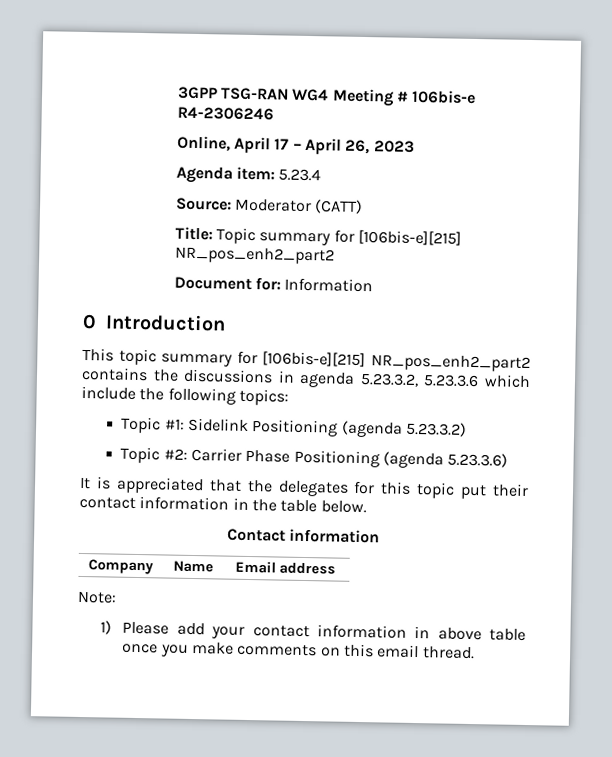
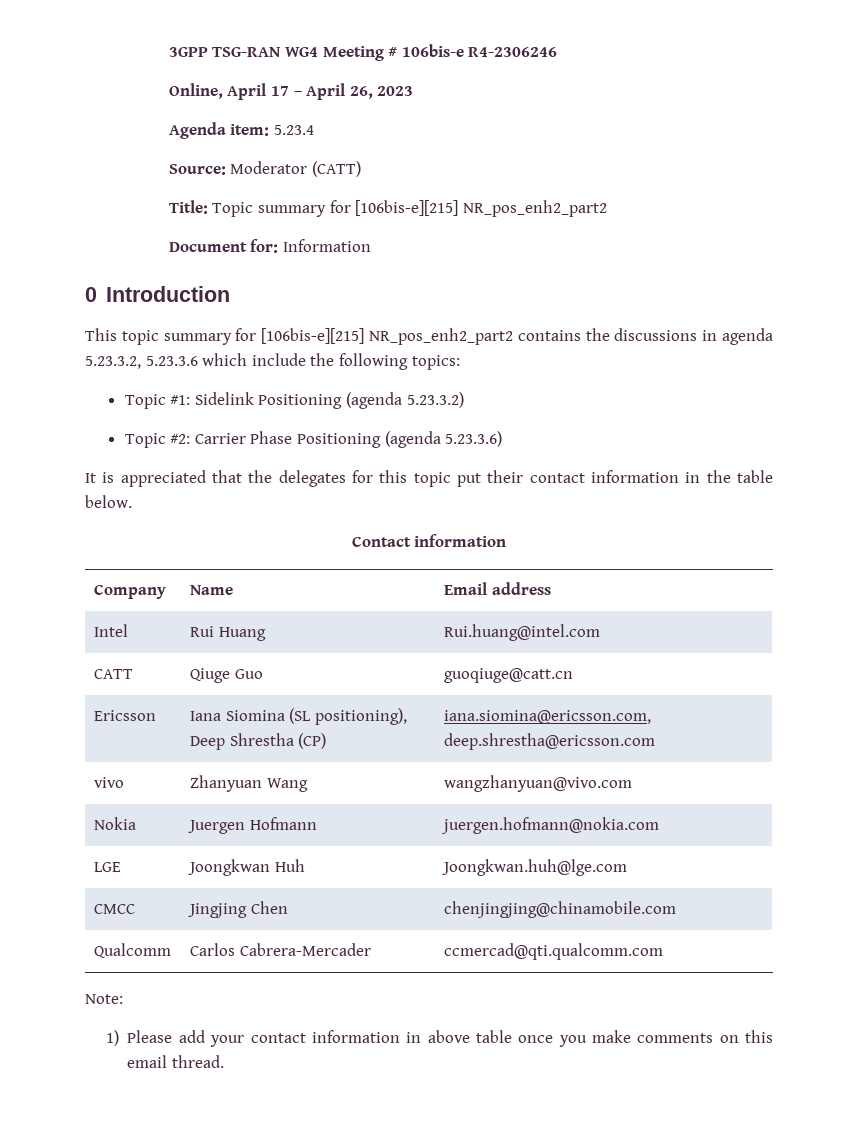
+ Intel | Rui Huang | Rui.huang@intel.com
+ CATT | Qiuge Guo | guoqiuge@catt.cn
+ Ericsson | Iana Siomina (SL positioning), Deep Shrestha (CP) | iana.siomina@ericsson.com, deep.shrestha@ericsson.com
+ vivo | Zhanyuan Wang | wangzhanyuan@vivo.com
+ Nokia | Juergen Hofmann | juergen.hofmann@nokia.com
+ LGE | Joongkwan Huh | Joongkwan.huh@lge.com
+ CMCC | Jingjing Chen | chenjingjing@chinamobile.com
+ Qualcomm | Carlos Cabrera-Mercader | ccmercad@qti.qualcomm.com

